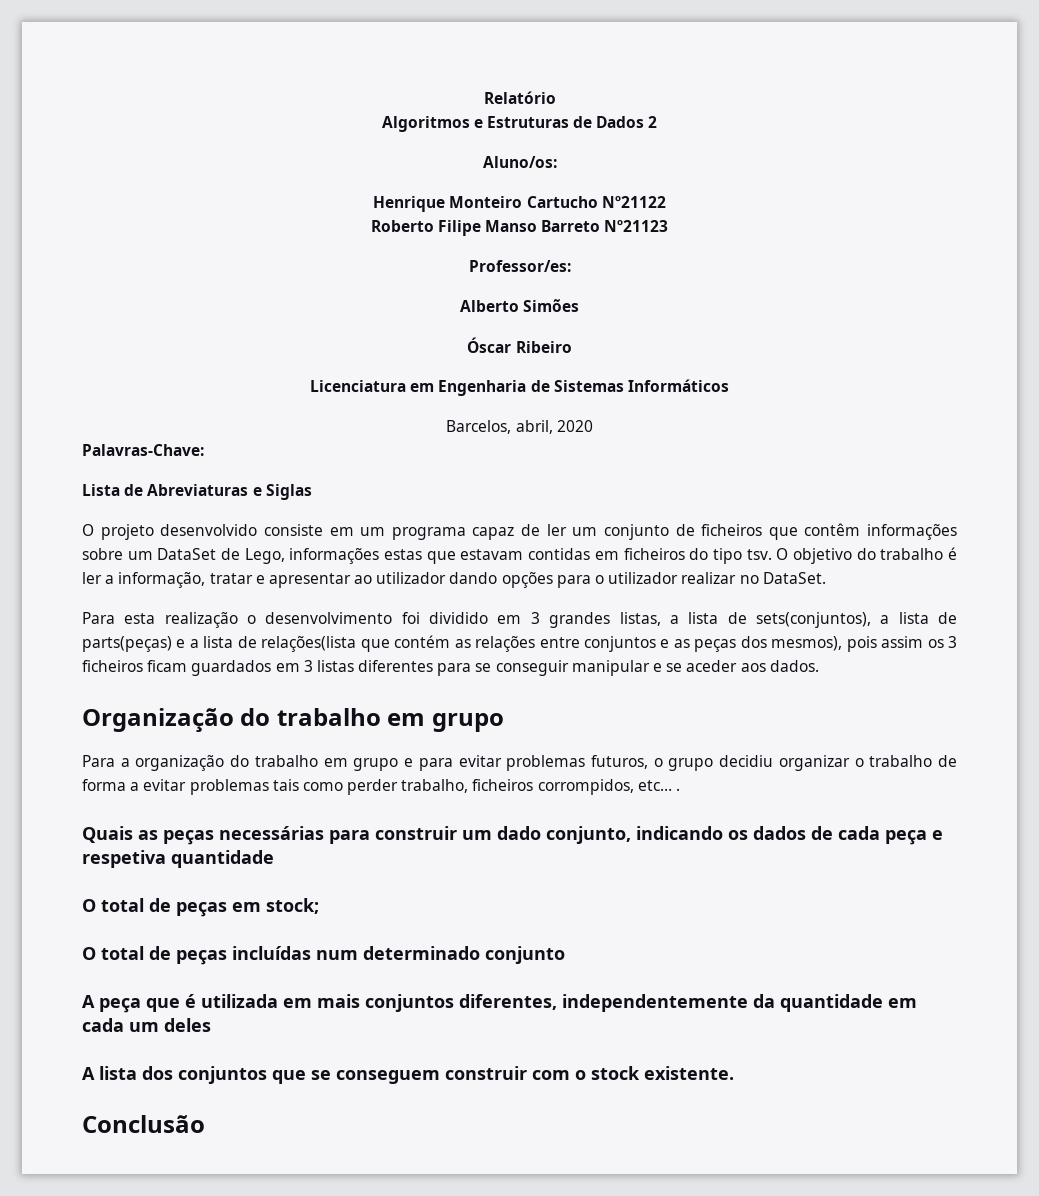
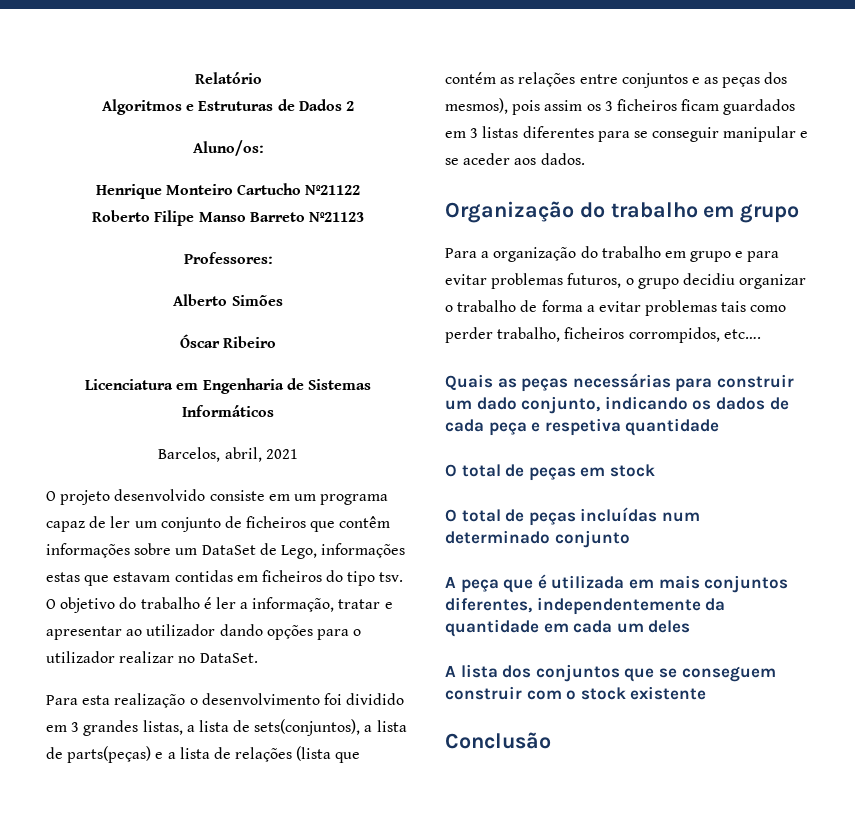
- Professor/es:
+ Professores:
- Barcelos, abril, 2020
- Palavras-Chave:
- Lista de Abreviaturas e Siglas
+ Barcelos, abril, 2021
- Para esta realização o desenvolvimento foi dividido em 3 grandes listas, a lista de sets(conjuntos), a lista de parts(peças) e a lista de relações(lista que contém as relações entre conjuntos e as peças dos mesmos), pois assim os 3 ficheiros ficam guardados em 3 listas diferentes para se conseguir manipular e se aceder aos dados.
+ Para esta realização o desenvolvimento foi dividido em 3 grandes listas, a lista de sets(conjuntos), a lista de parts(peças) e a lista de relações (lista que contém as relações entre conjuntos e as peças dos mesmos), pois assim os 3 ficheiros ficam guardados em 3 listas diferentes para se conseguir manipular e se aceder aos dados.
- Para a organização do trabalho em grupo e para evitar problemas futuros, o grupo decidiu organizar o trabalho de forma a evitar problemas tais como perder trabalho, ficheiros corrompidos, etc… .
+ Para a organização do trabalho em grupo e para evitar problemas futuros, o grupo decidiu organizar o trabalho de forma a evitar problemas tais como perder trabalho, ficheiros corrompidos, etc….
- O total de peças em stock;
+ O total de peças em stock
- A lista dos conjuntos que se conseguem construir com o stock existente.
+ A lista dos conjuntos que se conseguem construir com o stock existente

